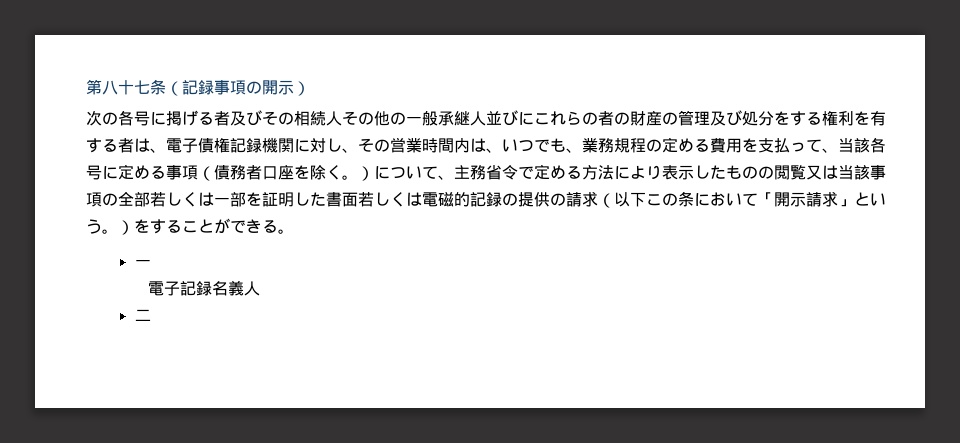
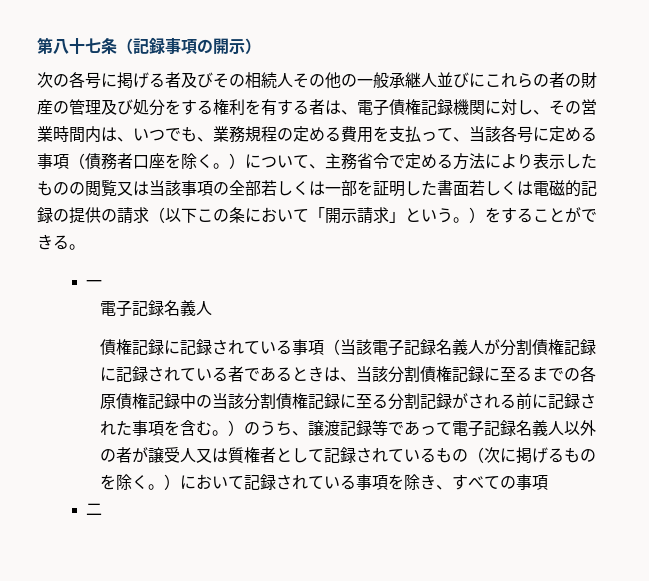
+ 債権記録に記録されている事項（当該電子記録名義人が分割債権記録に記録されている者であるときは、当該分割債権記録に至るまでの各原債権記録中の当該分割債権記録に至る分割記録がされる前に記録された事項を含む。）のうち、譲渡記録等であって電子記録名義人以外の者が譲受人又は質権者として記録されているもの（次に掲げるものを除く。）において記録されている事項を除き、すべての事項

